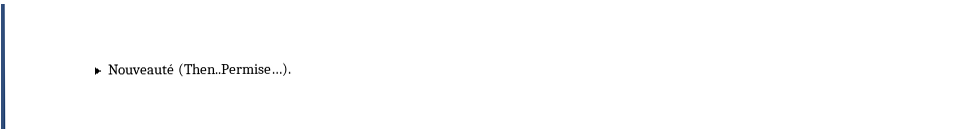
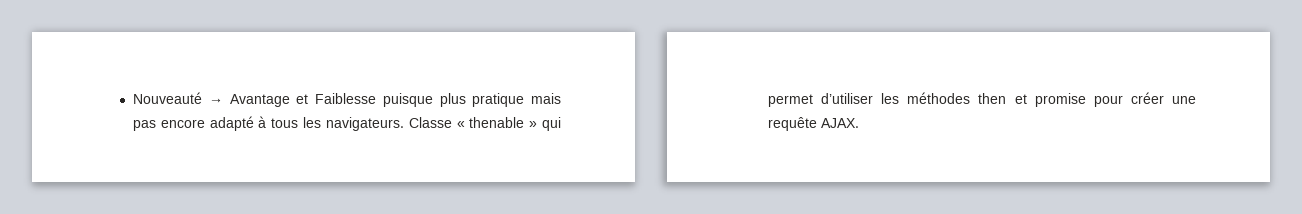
- Nouveauté (Then..Permise…).
+ Nouveauté → Avantage et Faiblesse puisque plus pratique mais pas encore adapté à tous les navigateurs. Classe « thenable » qui permet d’utiliser les méthodes then et promise pour créer une requête AJAX.

